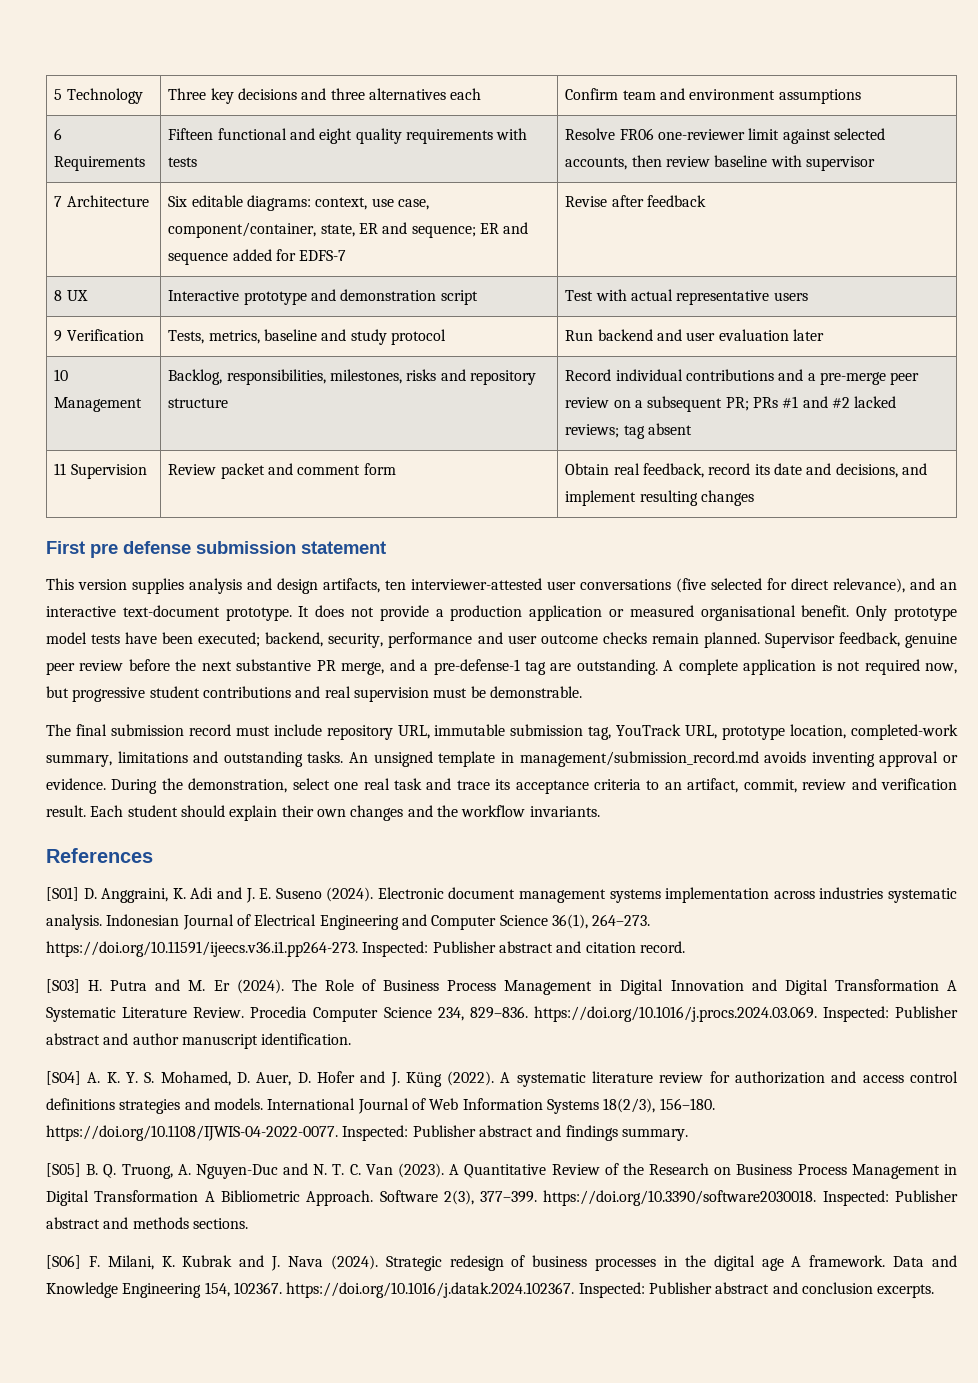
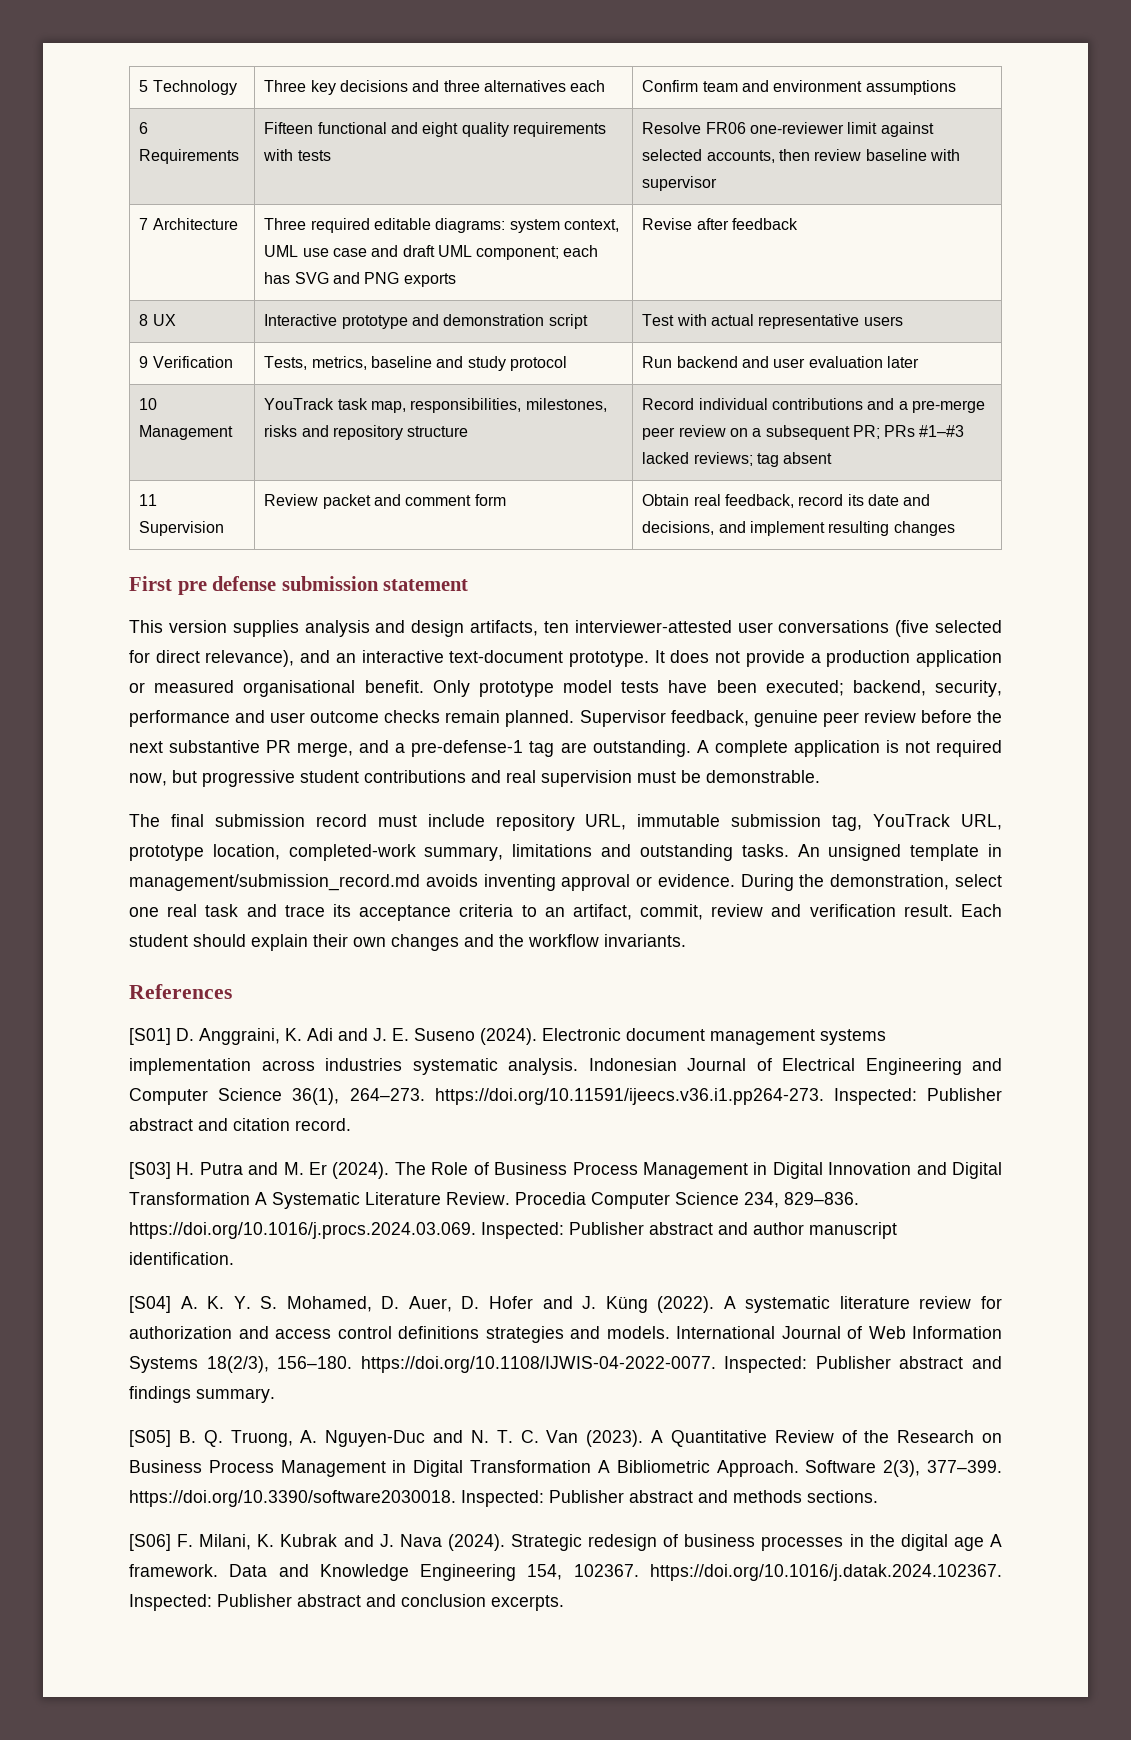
- 7 Architecture | Six editable diagrams: context, use case, component/container, state, ER and sequence; ER and sequence added for EDFS-7 | Revise after feedback
+ 7 Architecture | Three required editable diagrams: system context, UML use case and draft UML component; each has SVG and PNG exports | Revise after feedback
- 10 Management | Backlog, responsibilities, milestones, risks and repository structure | Record individual contributions and a pre-merge peer review on a subsequent PR; PRs #1 and #2 lacked reviews; tag absent
+ 10 Management | YouTrack task map, responsibilities, milestones, risks and repository structure | Record individual contributions and a pre-merge peer review on a subsequent PR; PRs #1–#3 lacked reviews; tag absent

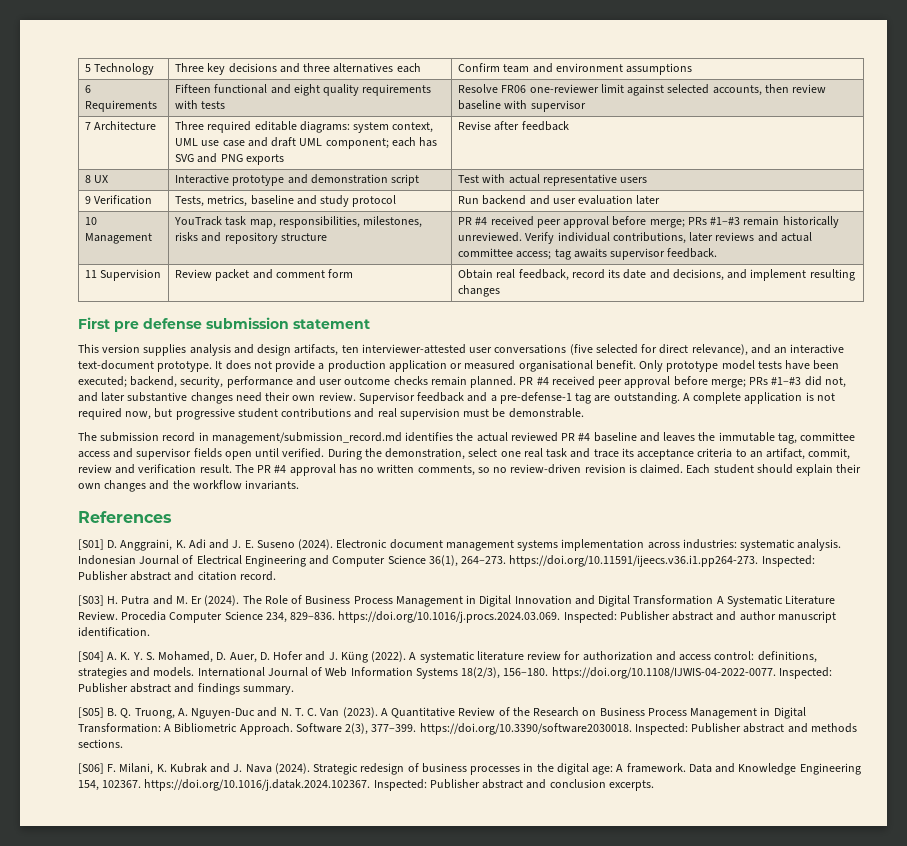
- 10 Management | YouTrack task map, responsibilities, milestones, risks and repository structure | Record individual contributions and a pre-merge peer review on a subsequent PR; PRs #1–#3 lacked reviews; tag absent
+ 10 Management | YouTrack task map, responsibilities, milestones, risks and repository structure | PR #4 received peer approval before merge; PRs #1–#3 remain historically unreviewed. Verify individual contributions, later reviews and actual committee access; tag awaits supervisor feedback.
- Supervisor feedback, genuine peer review before the next substantive PR merge, and a pre-defense-1 tag are outstanding.
+ PR #4 received peer approval before merge; PRs #1–#3 did not, and later substantive changes need their own review. Supervisor feedback and a pre-defense-1 tag are outstanding.
- The final submission record must include repository URL, immutable submission tag, YouTrack URL, prototype location, completed-work summary, limitations and outstanding tasks. An unsigned template in management/submission_record.md avoids inventing approval or evidence.
+ The submission record in management/submission_record.md identifies the actual reviewed PR #4 baseline and leaves the immutable tag, committee access and supervisor fields open until verified.
+ The PR #4 approval has no written comments, so no review-driven revision is claimed.
- Electronic document management systems implementation across industries systematic analysis.
+ Electronic document management systems implementation across industries: systematic analysis.
- A systematic literature review for authorization and access control definitions strategies and models.
+ A systematic literature review for authorization and access control: definitions, strategies and models.
- A Quantitative Review of the Research on Business Process Management in Digital Transformation A Bibliometric Approach.
+ A Quantitative Review of the Research on Business Process Management in Digital Transformation: A Bibliometric Approach.
- Strategic redesign of business processes in the digital age A framework.
+ Strategic redesign of business processes in the digital age: A framework.

